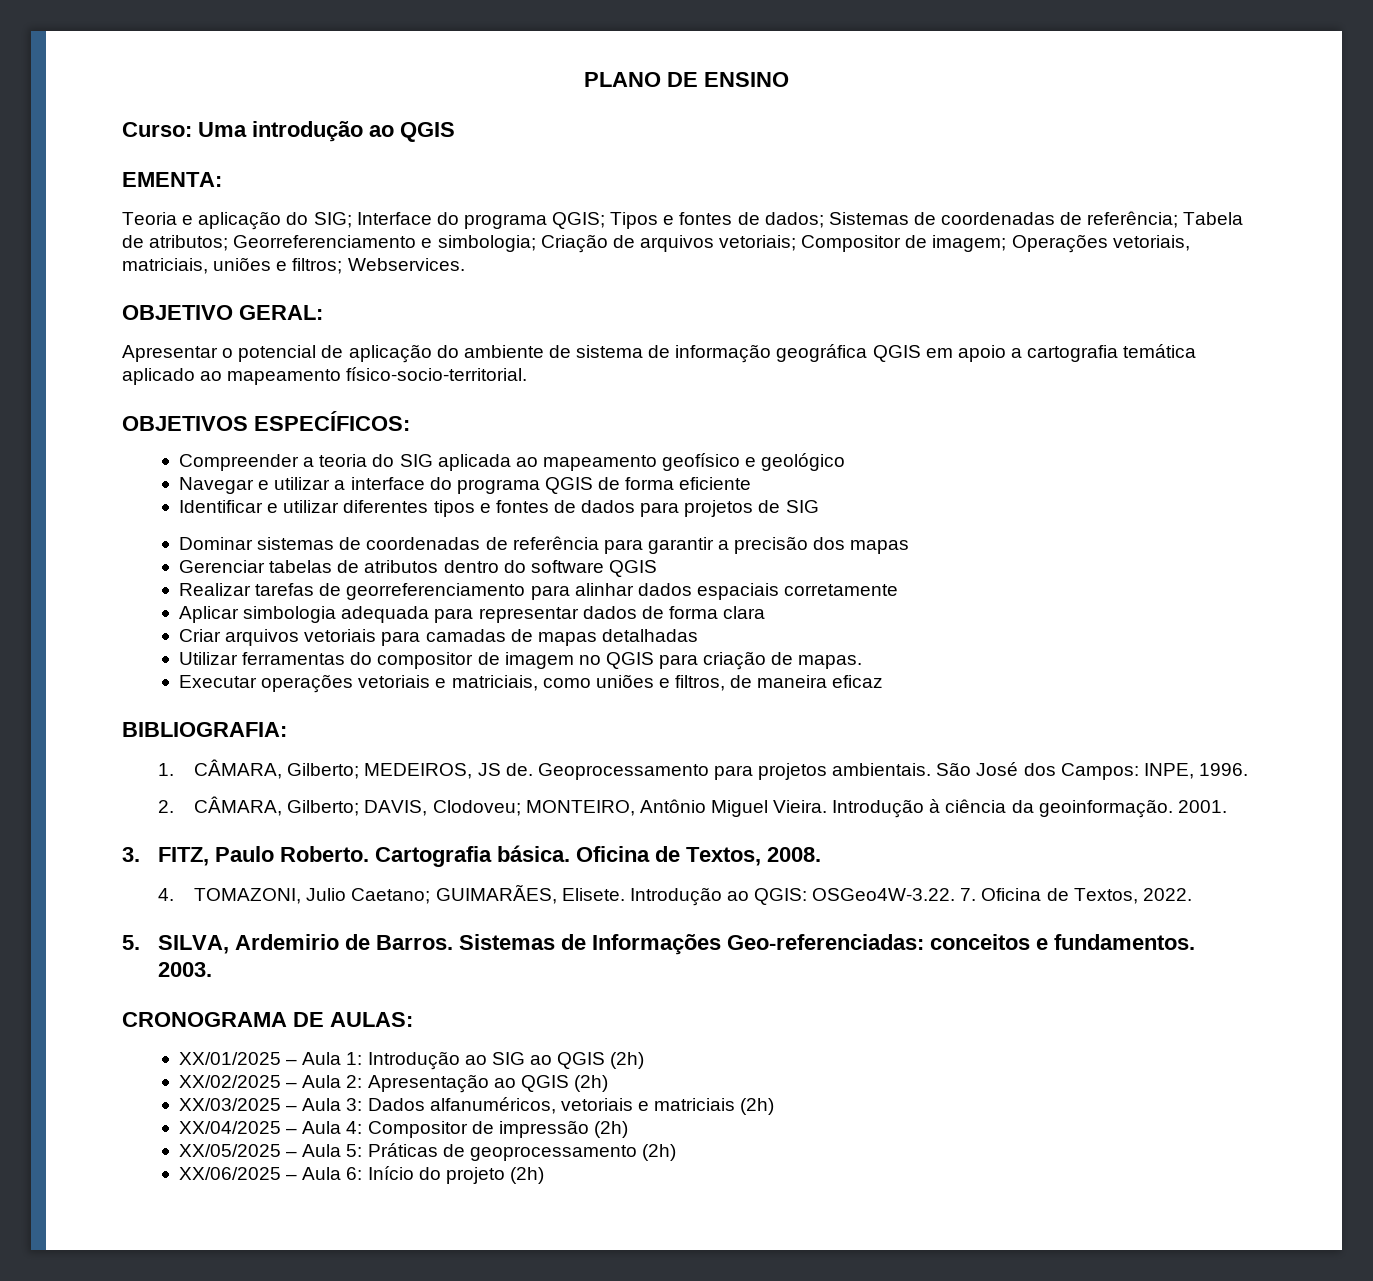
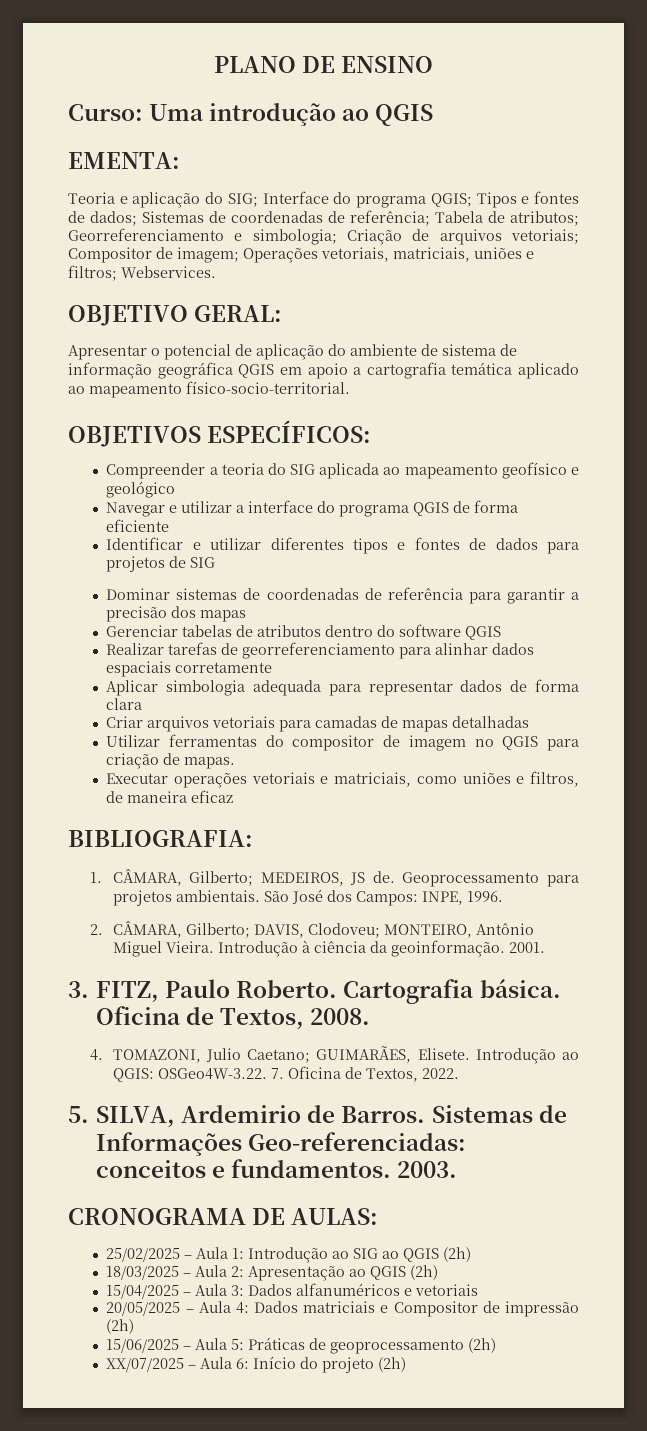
- XX/01/2025 – Aula 1: Introdução ao SIG ao QGIS (2h)
+ 25/02/2025 – Aula 1: Introdução ao SIG ao QGIS (2h)
- XX/02/2025 – Aula 2: Apresentação ao QGIS (2h)
+ 18/03/2025 – Aula 2: Apresentação ao QGIS (2h)
- XX/03/2025 – Aula 3: Dados alfanuméricos, vetoriais e matriciais (2h)
- XX/04/2025 – Aula 4: Compositor de impressão (2h)
+ 15/04/2025 – Aula 3: Dados alfanuméricos e vetoriais
+ 20/05/2025 – Aula 4: Dados matriciais e Compositor de impressão (2h)
- XX/05/2025 – Aula 5: Práticas de geoprocessamento (2h)
+ 15/06/2025 – Aula 5: Práticas de geoprocessamento (2h)
- XX/06/2025 – Aula 6: Início do projeto (2h)
+ XX/07/2025 – Aula 6: Início do projeto (2h)

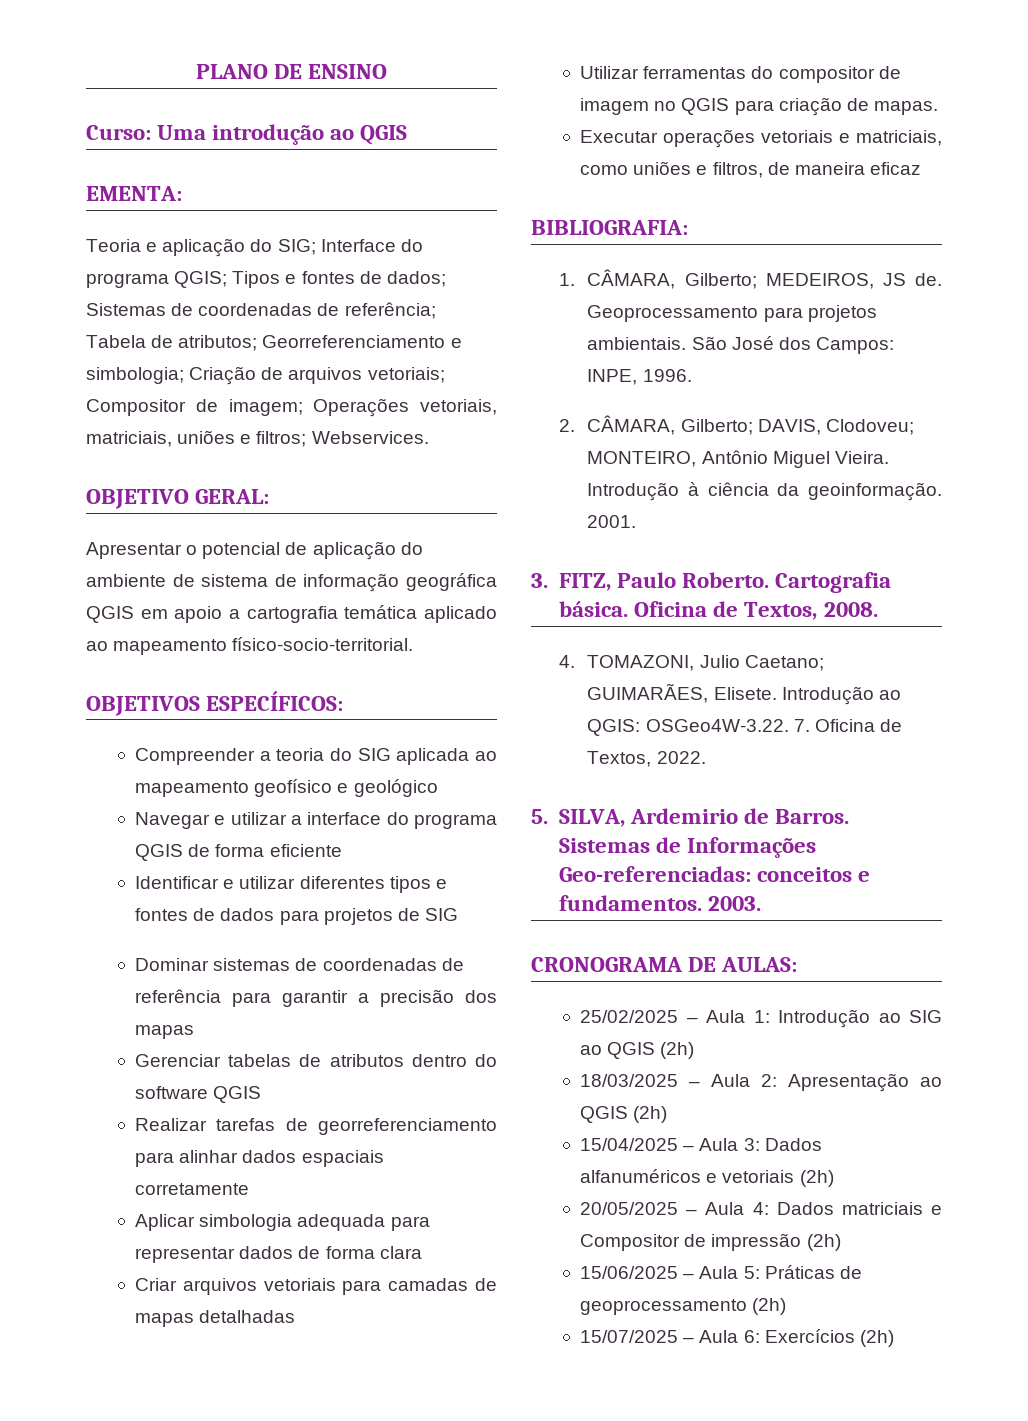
- 15/04/2025 – Aula 3: Dados alfanuméricos e vetoriais
+ 15/04/2025 – Aula 3: Dados alfanuméricos e vetoriais (2h)
- XX/07/2025 – Aula 6: Início do projeto (2h)
+ 15/07/2025 – Aula 6: Exercícios (2h)

